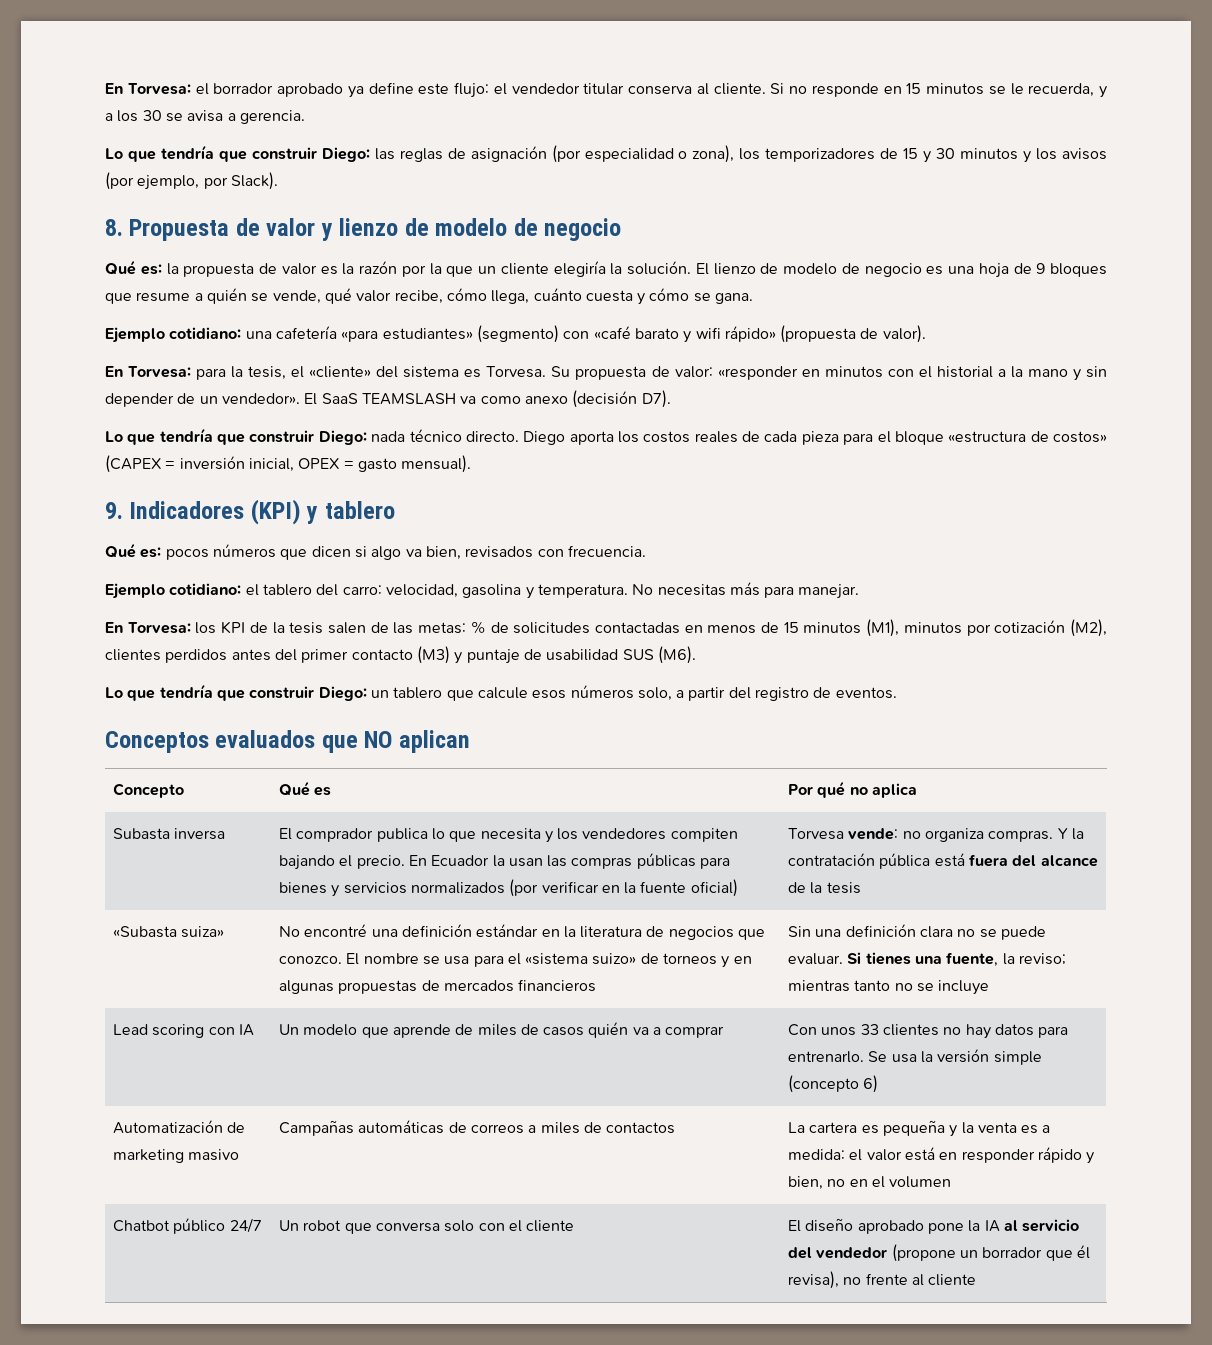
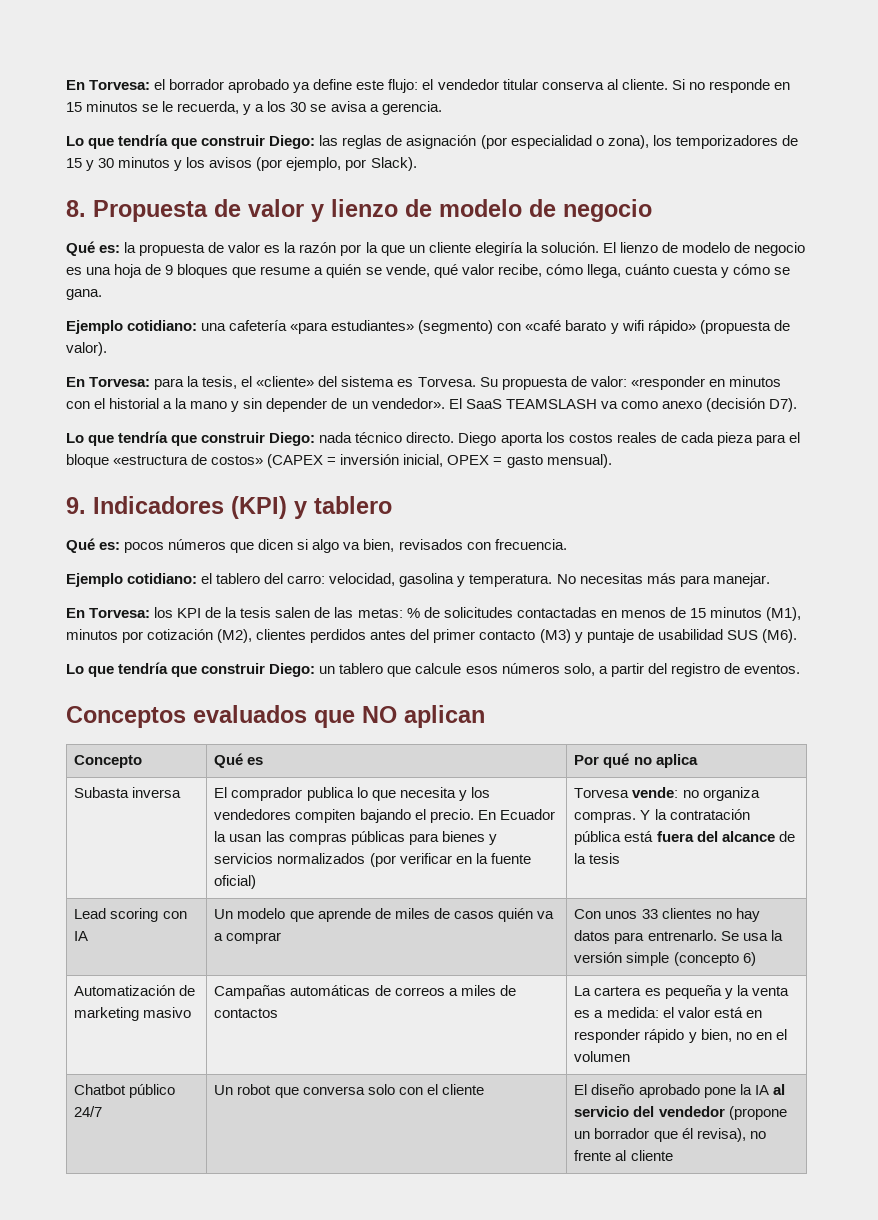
- «Subasta suiza» | No encontré una definición estándar en la literatura de negocios que conozco. El nombre se usa para el «sistema suizo» de torneos y en algunas propuestas de mercados financieros | Sin una definición clara no se puede evaluar. Si tienes una fuente, la reviso; mientras tanto no se incluye

